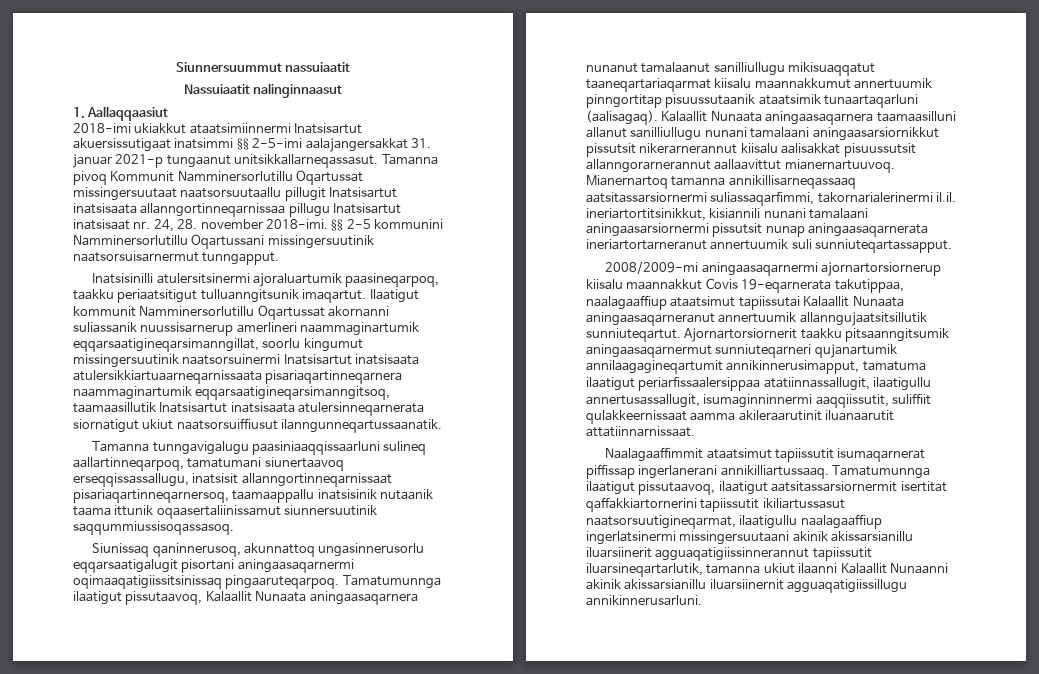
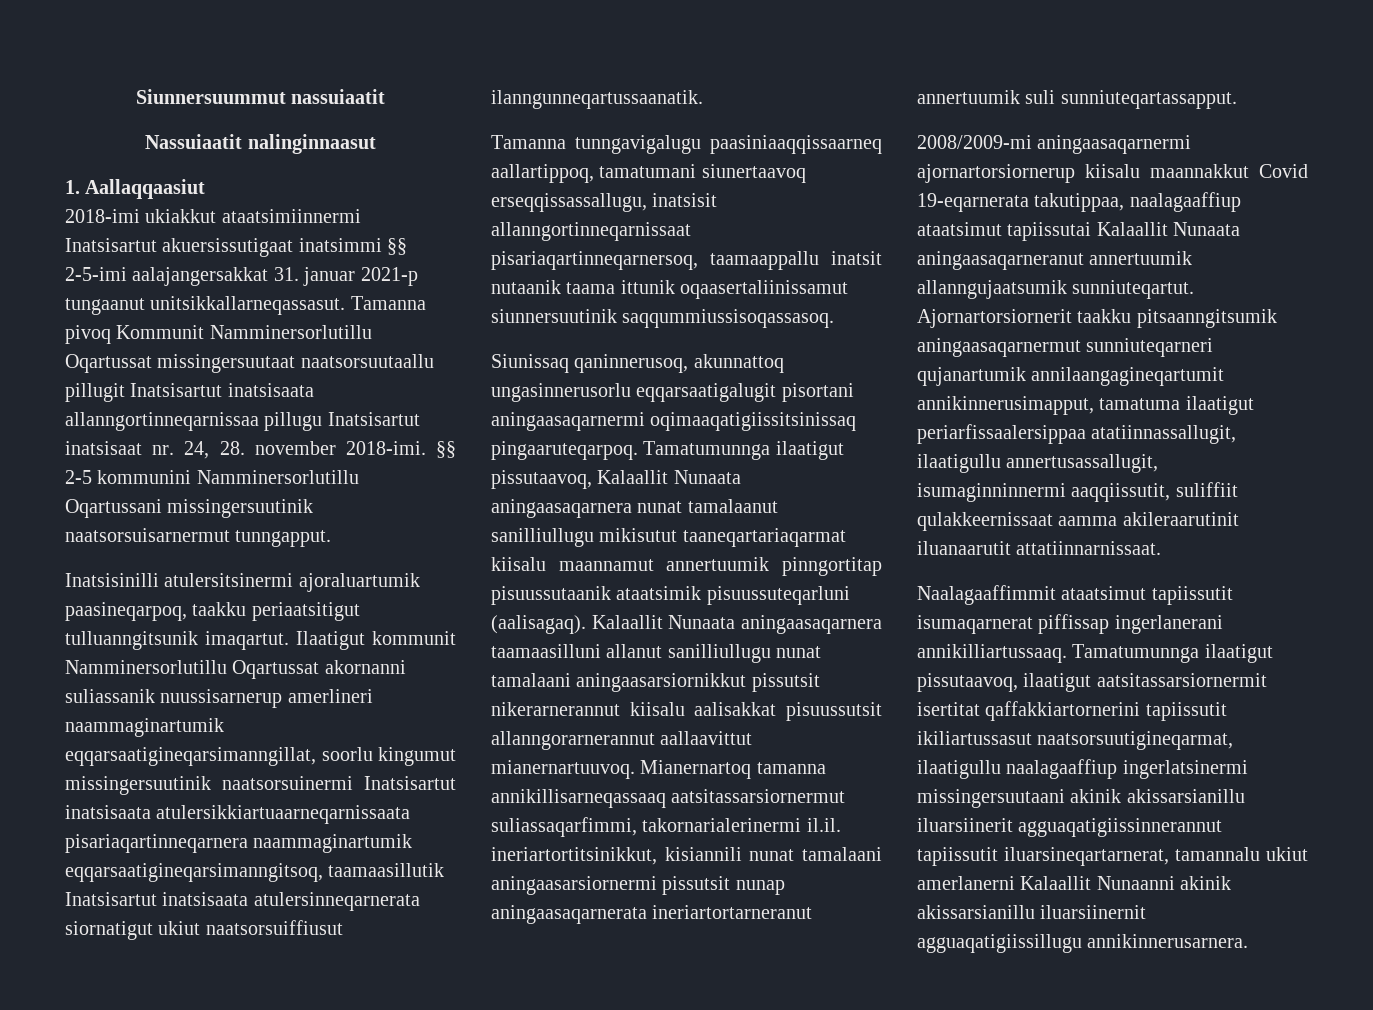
- Tamanna tunngavigalugu paasiniaaqqissaarluni sulineq aallartinneqarpoq, tamatumani siunertaavoq erseqqissassallugu, inatsisit allanngortinneqarnissaat pisariaqartinneqarnersoq, taamaappallu inatsisinik nutaanik taama ittunik oqaasertaliinissamut siunnersuutinik saqqummiussisoqassasoq.
+ Tamanna tunngavigalugu paasiniaaqqissaarneq aallartippoq, tamatumani siunertaavoq erseqqissassallugu, inatsisit allanngortinneqarnissaat pisariaqartinneqarnersoq, taamaappallu inatsit nutaanik taama ittunik oqaasertaliinissamut siunnersuutinik saqqummiussisoqassasoq.
- Tamatumunnga ilaatigut pissutaavoq, Kalaallit Nunaata aningaasaqarnera nunanut tamalaanut sanilliullugu mikisuaqqatut taaneqartariaqarmat kiisalu maannakkumut annertuumik pinngortitap pisuussutaanik ataatsimik tunaartaqarluni (aalisagaq).
+ Tamatumunnga ilaatigut pissutaavoq, Kalaallit Nunaata aningaasaqarnera nunat tamalaanut sanilliullugu mikisutut taaneqartariaqarmat kiisalu maannamut annertuumik pinngortitap pisuussutaanik ataatsimik pisuussuteqarluni (aalisagaq).
- Kalaallit Nunaata aningaasaqarnera taamaasilluni allanut sanilliullugu nunani tamalaani aningaasarsiornikkut pissutsit nikerarnerannut kiisalu aalisakkat pisuussutsit allanngorarnerannut aallaavittut mianernartuuvoq.
+ Kalaallit Nunaata aningaasaqarnera taamaasilluni allanut sanilliullugu nunat tamalaani aningaasarsiornikkut pissutsit nikerarnerannut kiisalu aalisakkat pisuussutsit allanngorarnerannut aallaavittut mianernartuuvoq.
- Mianernartoq tamanna annikillisarneqassaaq aatsitassarsiornermi suliassaqarfimmi, takornarialerinermi il.il. ineriartortitsinikkut, kisiannili nunani tamalaani aningaasarsiornermi pissutsit nunap aningaasaqarnerata ineriartortarneranut annertuumik suli sunniuteqartassapput.
+ Mianernartoq tamanna annikillisarneqassaaq aatsitassarsiornermut suliassaqarfimmi, takornarialerinermi il.il. ineriartortitsinikkut, kisiannili nunat tamalaani aningaasarsiornermi pissutsit nunap aningaasaqarnerata ineriartortarneranut annertuumik suli sunniuteqartassapput.
- 2008/2009-mi aningaasaqarnermi ajornartorsiornerup kiisalu maannakkut Covis 19-eqarnerata takutippaa, naalagaaffiup ataatsimut tapiissutai Kalaallit Nunaata aningaasaqarneranut annertuumik allanngujaatsitsillutik sunniuteqartut.
+ 2008/2009-mi aningaasaqarnermi ajornartorsiornerup kiisalu maannakkut Covid 19-eqarnerata takutippaa, naalagaaffiup ataatsimut tapiissutai Kalaallit Nunaata aningaasaqarneranut annertuumik allanngujaatsumik sunniuteqartut.
- Ajornartorsiornerit taakku pitsaanngitsumik aningaasaqarnermut sunniuteqarneri qujanartumik annilaagagineqartumit annikinnerusimapput, tamatuma ilaatigut periarfissaalersippaa atatiinnassallugit, ilaatigullu annertusassallugit, isumaginninnermi aaqqiissutit, suliffiit qulakkeernissaat aamma akileraarutinit iluanaarutit attatiinnarnissaat.
+ Ajornartorsiornerit taakku pitsaanngitsumik aningaasaqarnermut sunniuteqarneri qujanartumik annilaangagineqartumit annikinnerusimapput, tamatuma ilaatigut periarfissaalersippaa atatiinnassallugit, ilaatigullu annertusassallugit, isumaginninnermi aaqqiissutit, suliffiit qulakkeernissaat aamma akileraarutinit iluanaarutit attatiinnarnissaat.
- Tamatumunnga ilaatigut pissutaavoq, ilaatigut aatsitassarsiornermit isertitat qaffakkiartornerini tapiissutit ikiliartussasut naatsorsuutigineqarmat, ilaatigullu naalagaaffiup ingerlatsinermi missingersuutaani akinik akissarsianillu iluarsiinerit agguaqatigiissinnerannut tapiissutit iluarsineqartarlutik, tamanna ukiut ilaanni Kalaallit Nunaanni akinik akissarsianillu iluarsiinernit agguaqatigiissillugu annikinnerusarluni.
+ Tamatumunnga ilaatigut pissutaavoq, ilaatigut aatsitassarsiornermit isertitat qaffakkiartornerini tapiissutit ikiliartussasut naatsorsuutigineqarmat, ilaatigullu naalagaaffiup ingerlatsinermi missingersuutaani akinik akissarsianillu iluarsiinerit agguaqatigiissinnerannut tapiissutit iluarsineqartarnerat, tamannalu ukiut amerlanerni Kalaallit Nunaanni akinik akissarsianillu iluarsiinernit agguaqatigiissillugu annikinnerusarnera.

